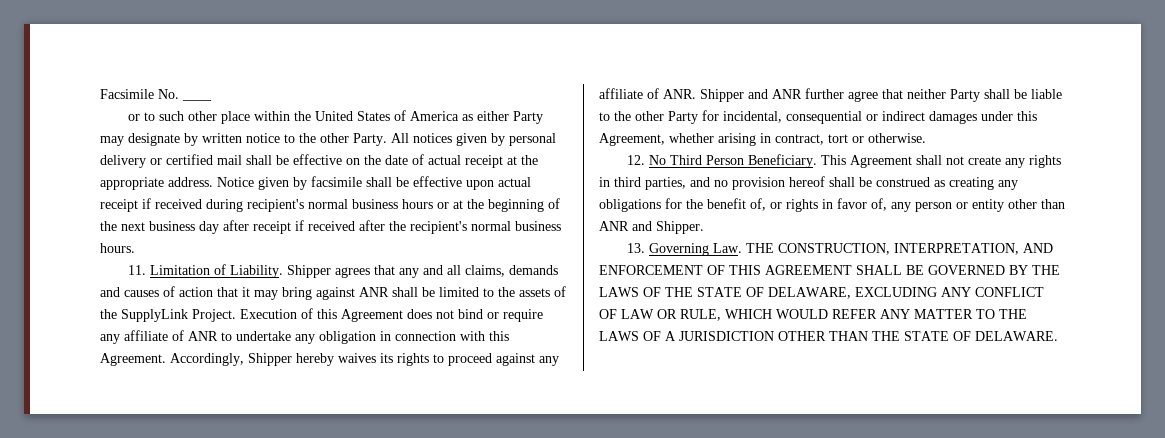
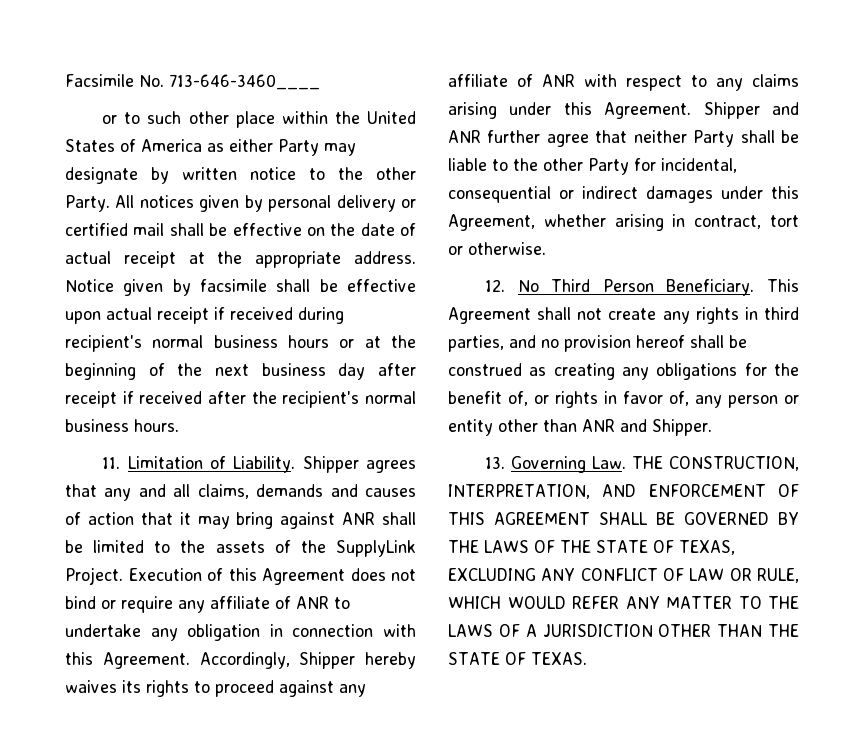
- Facsimile No. ____
+ Facsimile No. 713-646-3460____
- Accordingly, Shipper hereby waives its rights to proceed against any affiliate of ANR. Shipper and ANR further agree that neither Party shall be liable to the other Party for incidental, consequential or indirect damages under this Agreement, whether arising in contract, tort or otherwise.
+ Accordingly, Shipper hereby waives its rights to proceed against any affiliate of ANR with respect to any claims arising under this Agreement. Shipper and ANR further agree that neither Party shall be liable to the other Party for incidental, consequential or indirect damages under this Agreement, whether arising in contract, tort or otherwise.
- 13. Governing Law. THE CONSTRUCTION, INTERPRETATION, AND ENFORCEMENT OF THIS AGREEMENT SHALL BE GOVERNED BY THE LAWS OF THE STATE OF DELAWARE, EXCLUDING ANY CONFLICT OF LAW OR RULE, WHICH WOULD REFER ANY MATTER TO THE LAWS OF A JURISDICTION OTHER THAN THE STATE OF DELAWARE.
+ 13. Governing Law. THE CONSTRUCTION, INTERPRETATION, AND ENFORCEMENT OF THIS AGREEMENT SHALL BE GOVERNED BY THE LAWS OF THE STATE OF TEXAS, EXCLUDING ANY CONFLICT OF LAW OR RULE, WHICH WOULD REFER ANY MATTER TO THE LAWS OF A JURISDICTION OTHER THAN THE STATE OF TEXAS.

